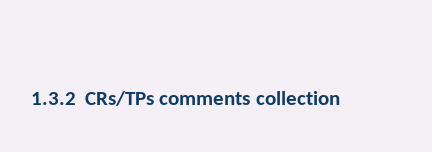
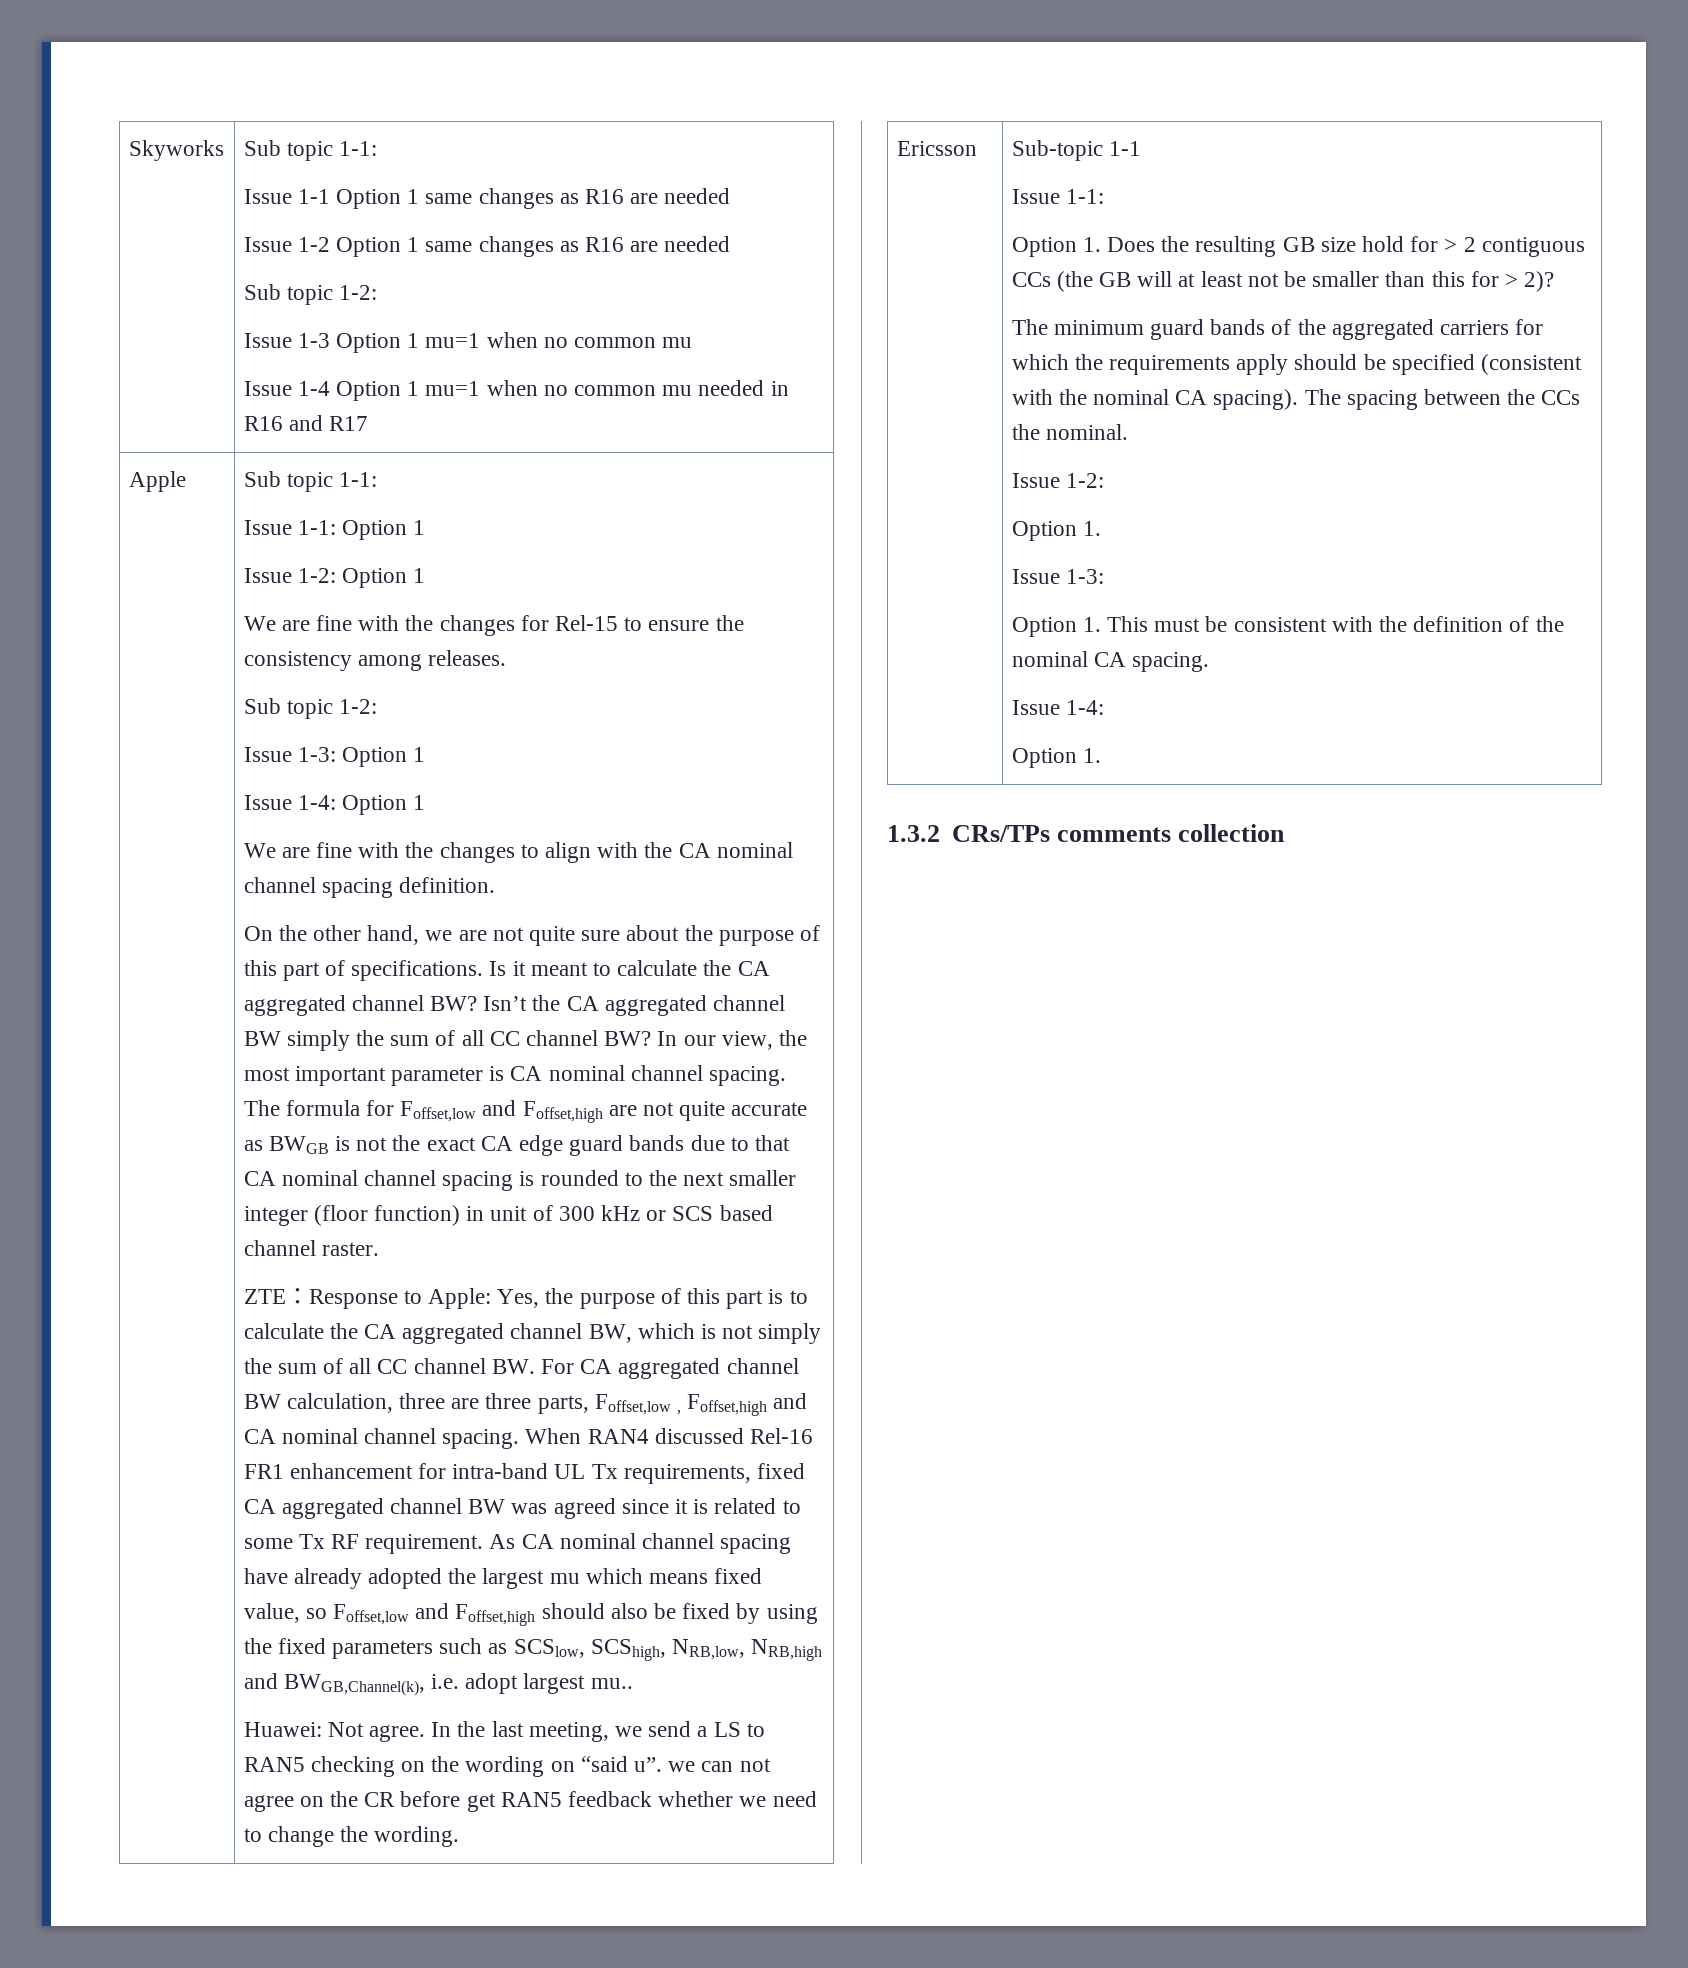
+ Skyworks | Sub topic 1-1:
+ Issue 1-1 Option 1 same changes as R16 are needed
+ Issue 1-2 Option 1 same changes as R16 are needed
+ Sub topic 1-2:
+ Issue 1-3 Option 1 mu=1 when no common mu
+ Issue 1-4 Option 1 mu=1 when no common mu needed in R16 and R17
+ Apple | Sub topic 1-1:
+ Issue 1-1: Option 1
+ Issue 1-2: Option 1
+ We are fine with the changes for Rel-15 to ensure the consistency among releases.
+ Sub topic 1-2:
+ Issue 1-3: Option 1
+ Issue 1-4: Option 1
+ We are fine with the changes to align with the CA nominal channel spacing definition.
+ On the other hand, we are not quite sure about the purpose of this part of specifications. Is it meant to calculate the CA aggregated channel BW? Isn’t the CA aggregated channel BW simply the sum of all CC channel BW? In our view, the most important parameter is CA nominal channel spacing. The formula for Foffset,low and Foffset,high are not quite accurate as BWGB is not the exact CA edge guard bands due to that CA nominal channel spacing is rounded to the next smaller integer (floor function) in unit of 300 kHz or SCS based channel raster.
+ ZTE：Response to Apple: Yes, the purpose of this part is to calculate the CA aggregated channel BW, which is not simply the sum of all CC channel BW. For CA aggregated channel BW calculation, three are three parts, Foffset,low , Foffset,high and CA nominal channel spacing. When RAN4 discussed Rel-16 FR1 enhancement for intra-band UL Tx requirements, fixed CA aggregated channel BW was agreed since it is related to some Tx RF requirement. As CA nominal channel spacing have already adopted the largest mu which means fixed value, so Foffset,low and Foffset,high should also be fixed by using the fixed parameters such as SCSlow, SCShigh, NRB,low, NRB,high and BWGB,Channel(k), i.e. adopt largest mu..
+ Huawei: Not agree. In the last meeting, we send a LS to RAN5 checking on the wording on “said u”. we can not agree on the CR before get RAN5 feedback whether we need to change the wording.
+ Ericsson | Sub-topic 1-1
+ Issue 1-1:
+ Option 1. Does the resulting GB size hold for > 2 contiguous CCs (the GB will at least not be smaller than this for > 2)?
+ The minimum guard bands of the aggregated carriers for which the requirements apply should be specified (consistent with the nominal CA spacing). The spacing between the CCs the nominal.
+ Issue 1-2:
+ Option 1.
+ Issue 1-3:
+ Option 1. This must be consistent with the definition of the nominal CA spacing.
+ Issue 1-4:
+ Option 1.

